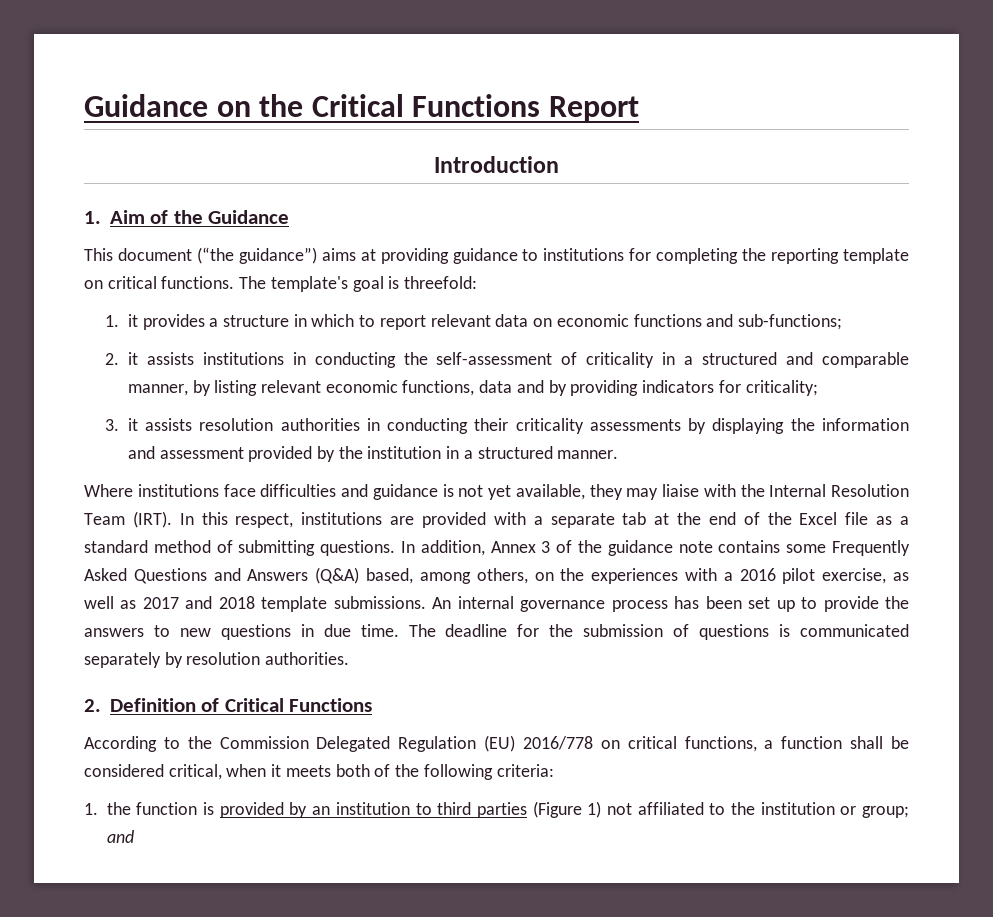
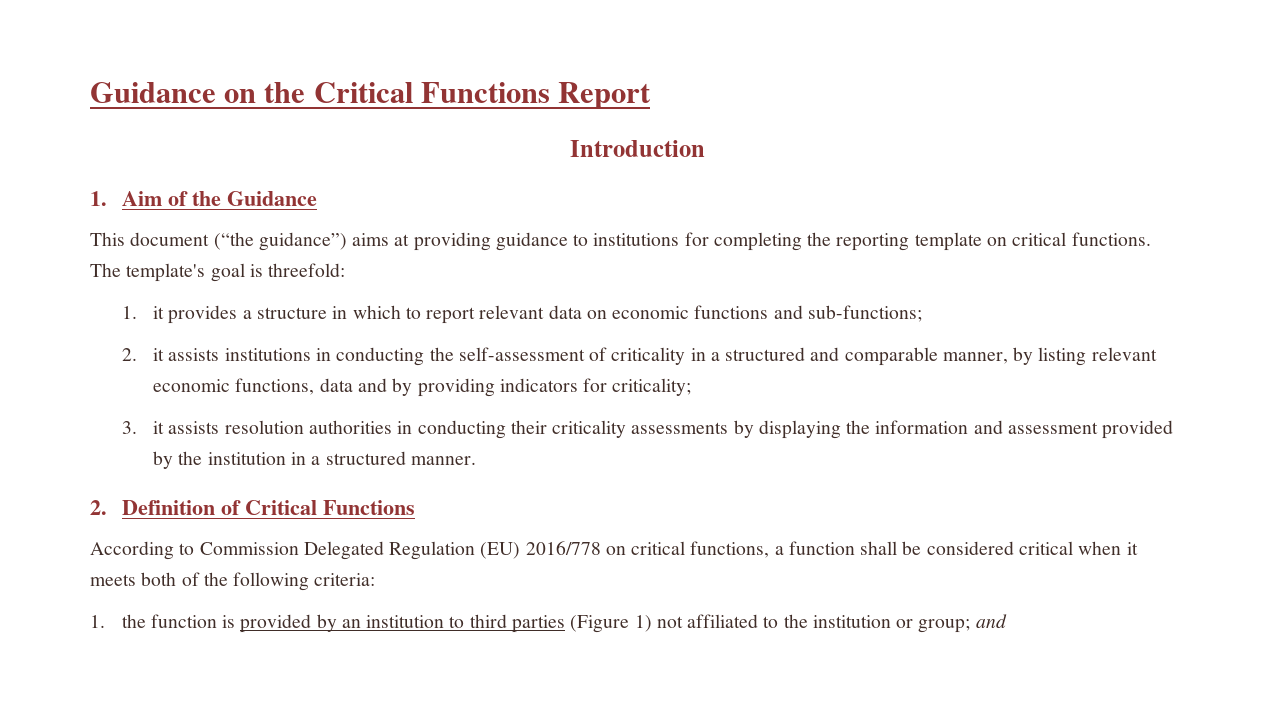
- Where institutions face difficulties and guidance is not yet available, they may liaise with the Internal Resolution Team (IRT). In this respect, institutions are provided with a separate tab at the end of the Excel file as a standard method of submitting questions. In addition, Annex 3 of the guidance note contains some Frequently Asked Questions and Answers (Q&A) based, among others, on the experiences with a 2016 pilot exercise, as well as 2017 and 2018 template submissions. An internal governance process has been set up to provide the answers to new questions in due time. The deadline for the submission of questions is communicated separately by resolution authorities.
- According to the Commission Delegated Regulation (EU) 2016/778 on critical functions, a function shall be considered critical, when it meets both of the following criteria:
+ According to Commission Delegated Regulation (EU) 2016/778 on critical functions, a function shall be considered critical when it meets both of the following criteria:

